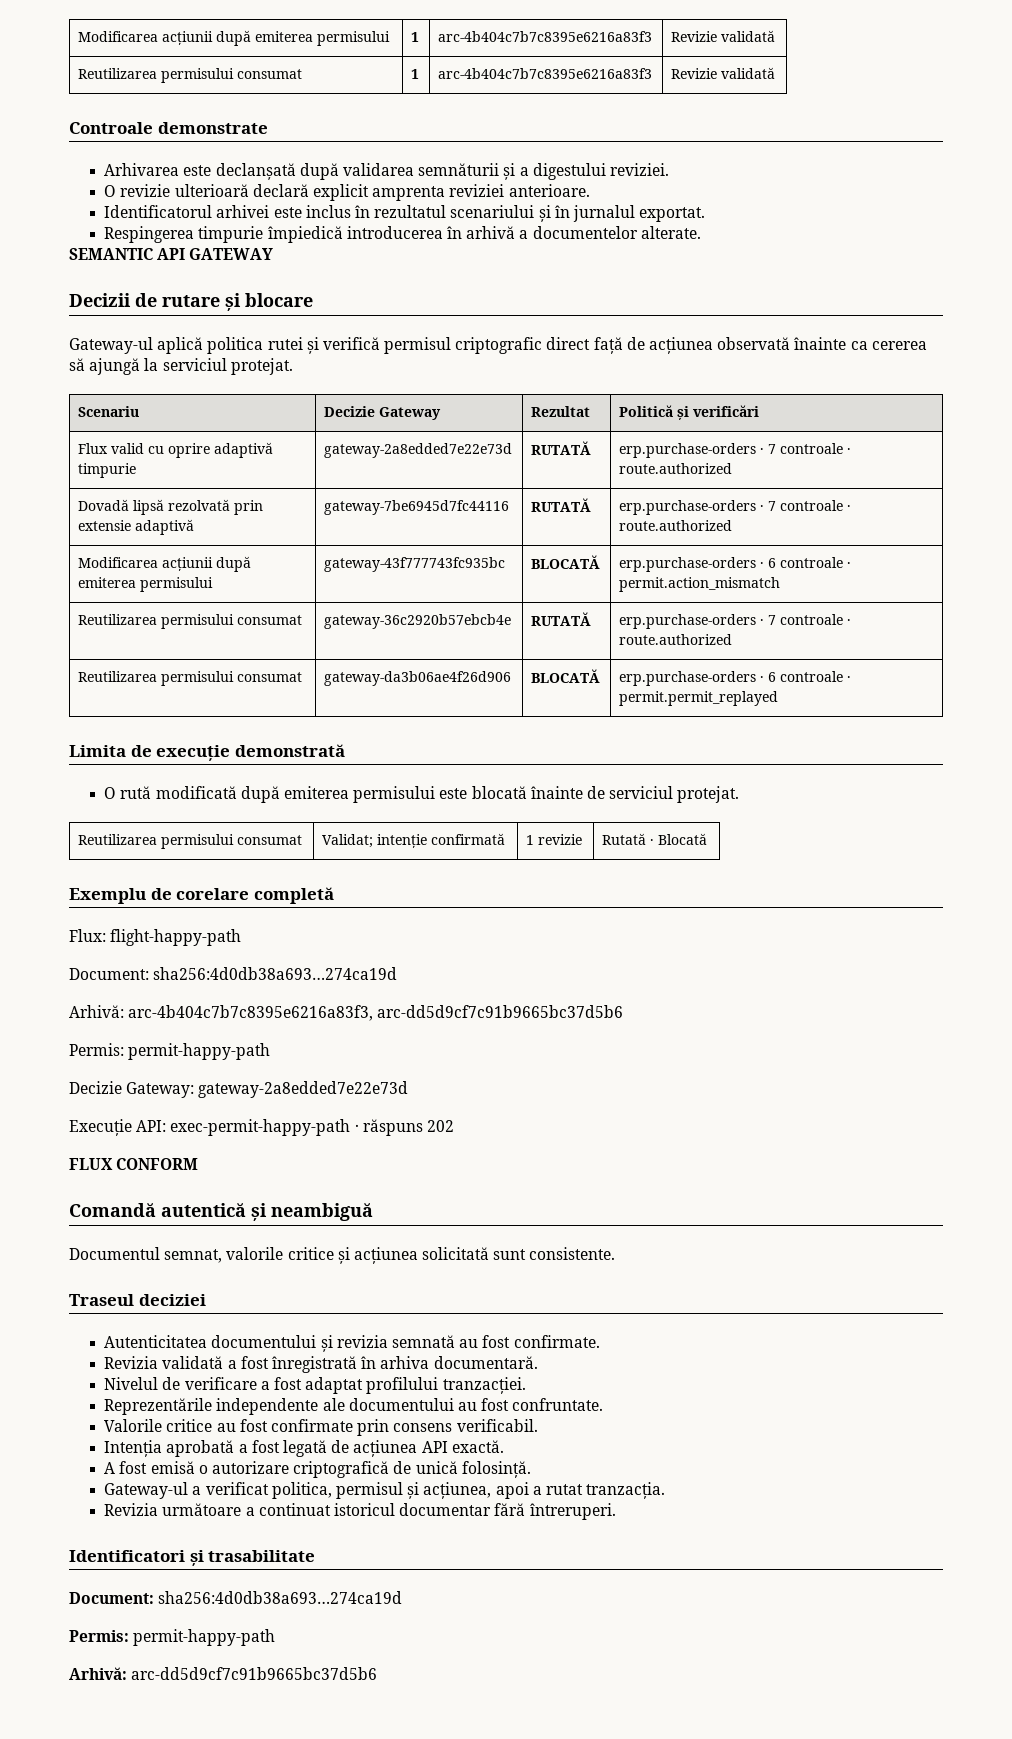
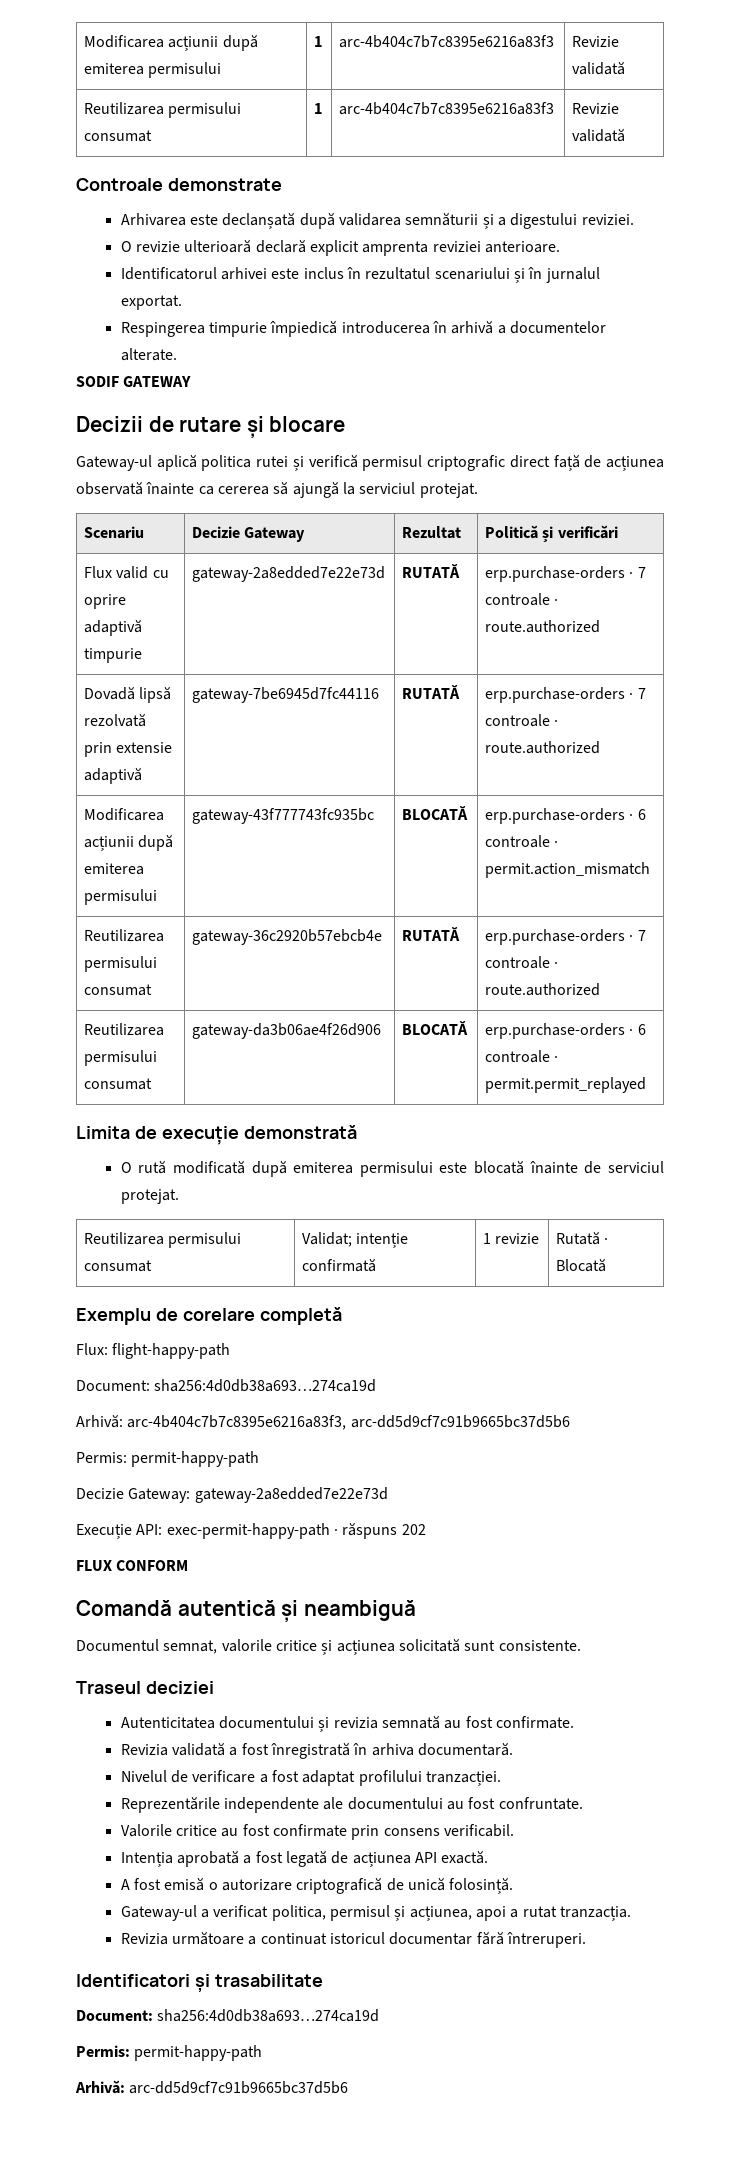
- SEMANTIC API GATEWAY
+ SODIF GATEWAY

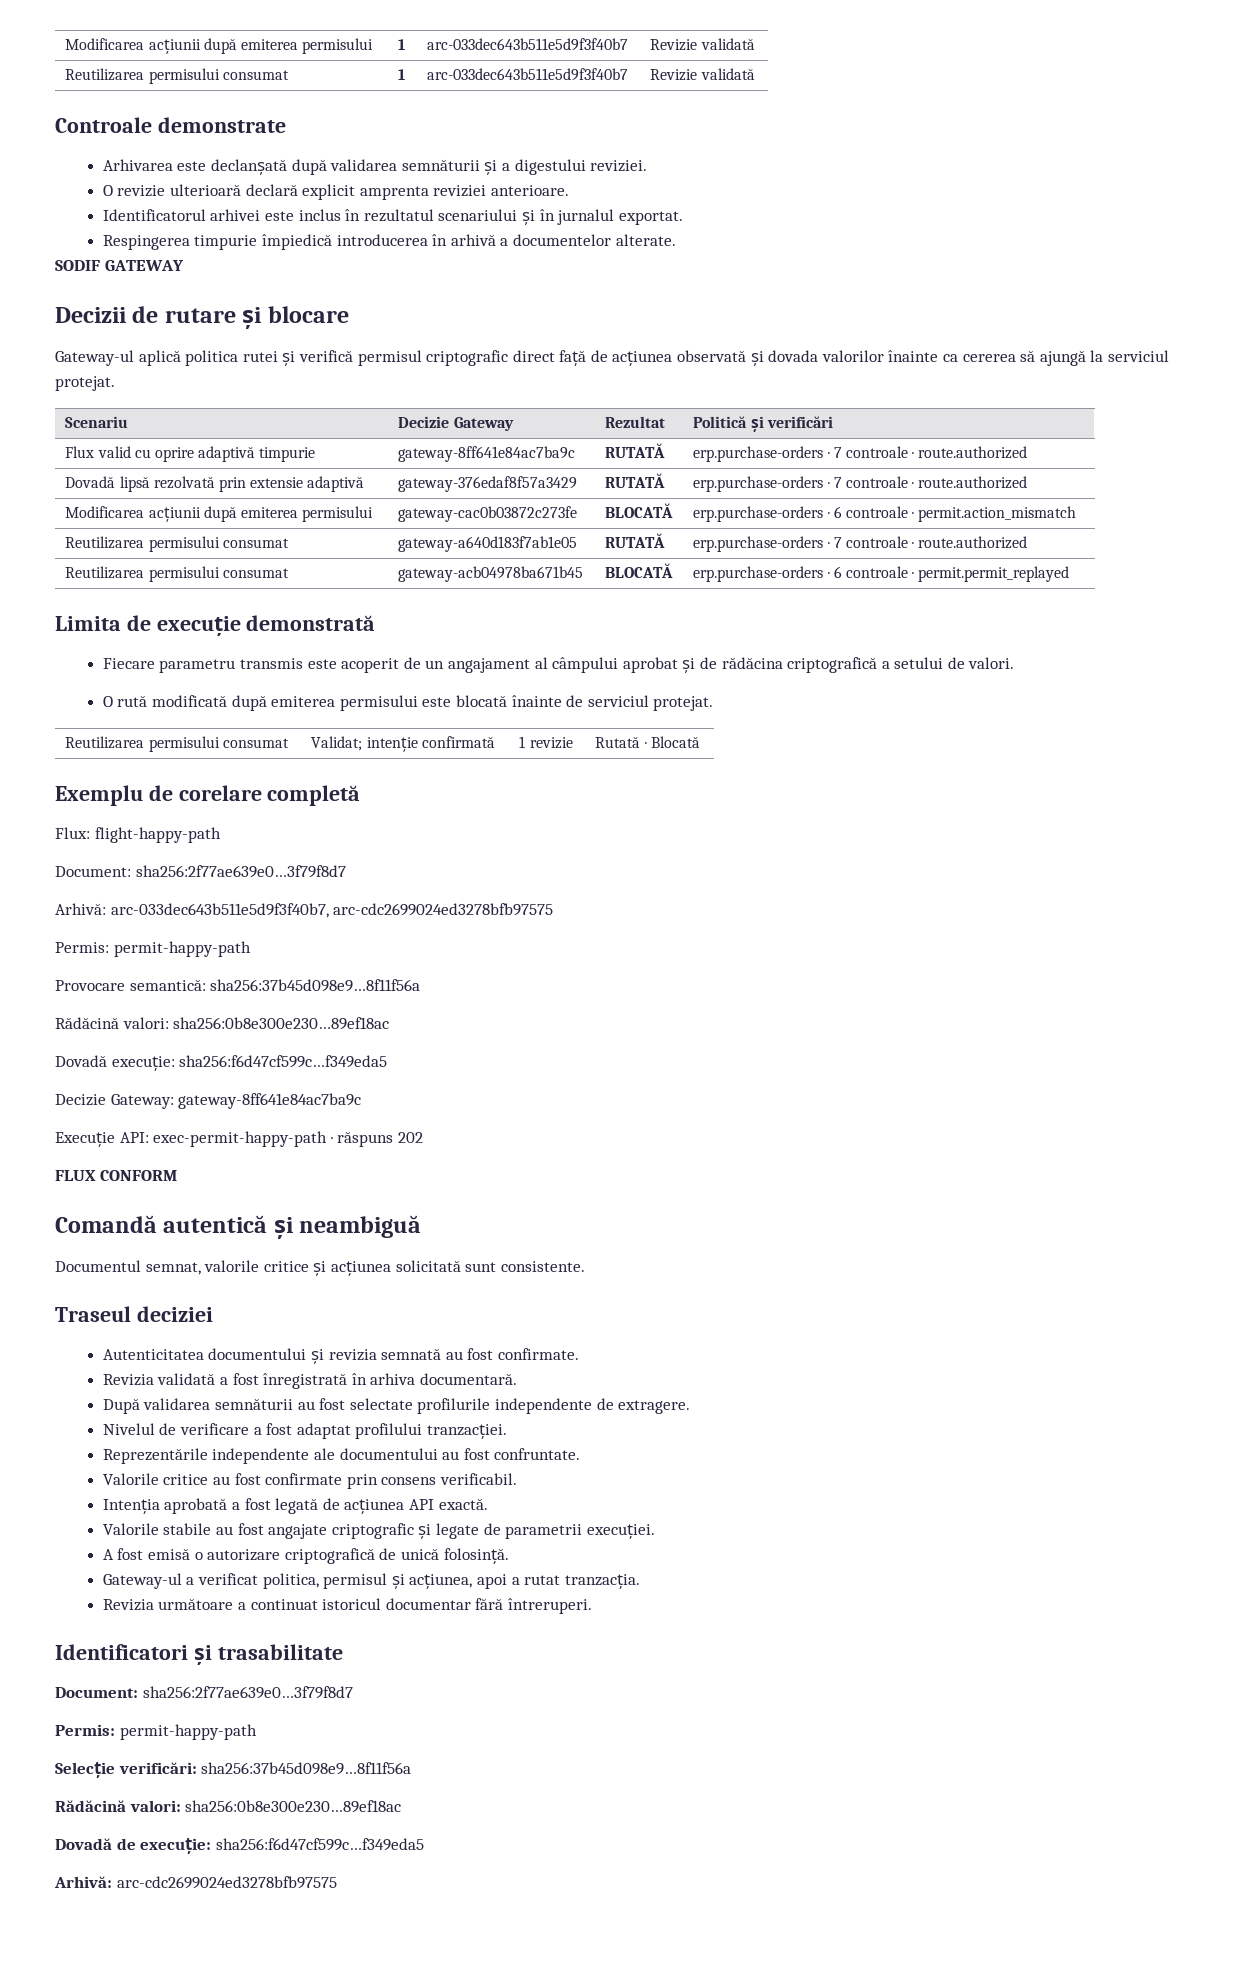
- Modificarea acțiunii după emiterea permisului | 1 | arc-4b404c7b7c8395e6216a83f3 | Revizie validată
+ Modificarea acțiunii după emiterea permisului | 1 | arc-033dec643b511e5d9f3f40b7 | Revizie validată
- Reutilizarea permisului consumat | 1 | arc-4b404c7b7c8395e6216a83f3 | Revizie validată
+ Reutilizarea permisului consumat | 1 | arc-033dec643b511e5d9f3f40b7 | Revizie validată
- Gateway-ul aplică politica rutei și verifică permisul criptografic direct față de acțiunea observată înainte ca cererea să ajungă la serviciul protejat.
+ Gateway-ul aplică politica rutei și verifică permisul criptografic direct față de acțiunea observată și dovada valorilor înainte ca cererea să ajungă la serviciul protejat.
- Flux valid cu oprire adaptivă timpurie | gateway-2a8edded7e22e73d | RUTATĂ | erp.purchase-orders · 7 controale · route.authorized
+ Flux valid cu oprire adaptivă timpurie | gateway-8ff641e84ac7ba9c | RUTATĂ | erp.purchase-orders · 7 controale · route.authorized
- Dovadă lipsă rezolvată prin extensie adaptivă | gateway-7be6945d7fc44116 | RUTATĂ | erp.purchase-orders · 7 controale · route.authorized
+ Dovadă lipsă rezolvată prin extensie adaptivă | gateway-376edaf8f57a3429 | RUTATĂ | erp.purchase-orders · 7 controale · route.authorized
- Modificarea acțiunii după emiterea permisului | gateway-43f777743fc935bc | BLOCATĂ | erp.purchase-orders · 6 controale · permit.action_mismatch
+ Modificarea acțiunii după emiterea permisului | gateway-cac0b03872c273fe | BLOCATĂ | erp.purchase-orders · 6 controale · permit.action_mismatch
- Reutilizarea permisului consumat | gateway-36c2920b57ebcb4e | RUTATĂ | erp.purchase-orders · 7 controale · route.authorized
+ Reutilizarea permisului consumat | gateway-a640d183f7ab1e05 | RUTATĂ | erp.purchase-orders · 7 controale · route.authorized
- Reutilizarea permisului consumat | gateway-da3b06ae4f26d906 | BLOCATĂ | erp.purchase-orders · 6 controale · permit.permit_replayed
+ Reutilizarea permisului consumat | gateway-acb04978ba671b45 | BLOCATĂ | erp.purchase-orders · 6 controale · permit.permit_replayed
+ Fiecare parametru transmis este acoperit de un angajament al câmpului aprobat și de rădăcina criptografică a setului de valori.
  Flux: flight-happy-path
- Document: sha256:4d0db38a693…274ca19d
- Arhivă: arc-4b404c7b7c8395e6216a83f3, arc-dd5d9cf7c91b9665bc37d5b6
+ Document: sha256:2f77ae639e0…3f79f8d7
+ Arhivă: arc-033dec643b511e5d9f3f40b7, arc-cdc2699024ed3278bfb97575
  Permis: permit-happy-path
+ Provocare semantică: sha256:37b45d098e9…8f11f56a
+ Rădăcină valori: sha256:0b8e300e230…89ef18ac
+ Dovadă execuție: sha256:f6d47cf599c…f349eda5
- Decizie Gateway: gateway-2a8edded7e22e73d
+ Decizie Gateway: gateway-8ff641e84ac7ba9c
+ După validarea semnăturii au fost selectate profilurile independente de extragere.
+ Valorile stabile au fost angajate criptografic și legate de parametrii execuției.
  Identificatori și trasabilitate
- Document: sha256:4d0db38a693…274ca19d
+ Document: sha256:2f77ae639e0…3f79f8d7
  Permis: permit-happy-path
- Arhivă: arc-dd5d9cf7c91b9665bc37d5b6
+ Selecție verificări: sha256:37b45d098e9…8f11f56a
+ Rădăcină valori: sha256:0b8e300e230…89ef18ac
+ Dovadă de execuție: sha256:f6d47cf599c…f349eda5
+ Arhivă: arc-cdc2699024ed3278bfb97575

